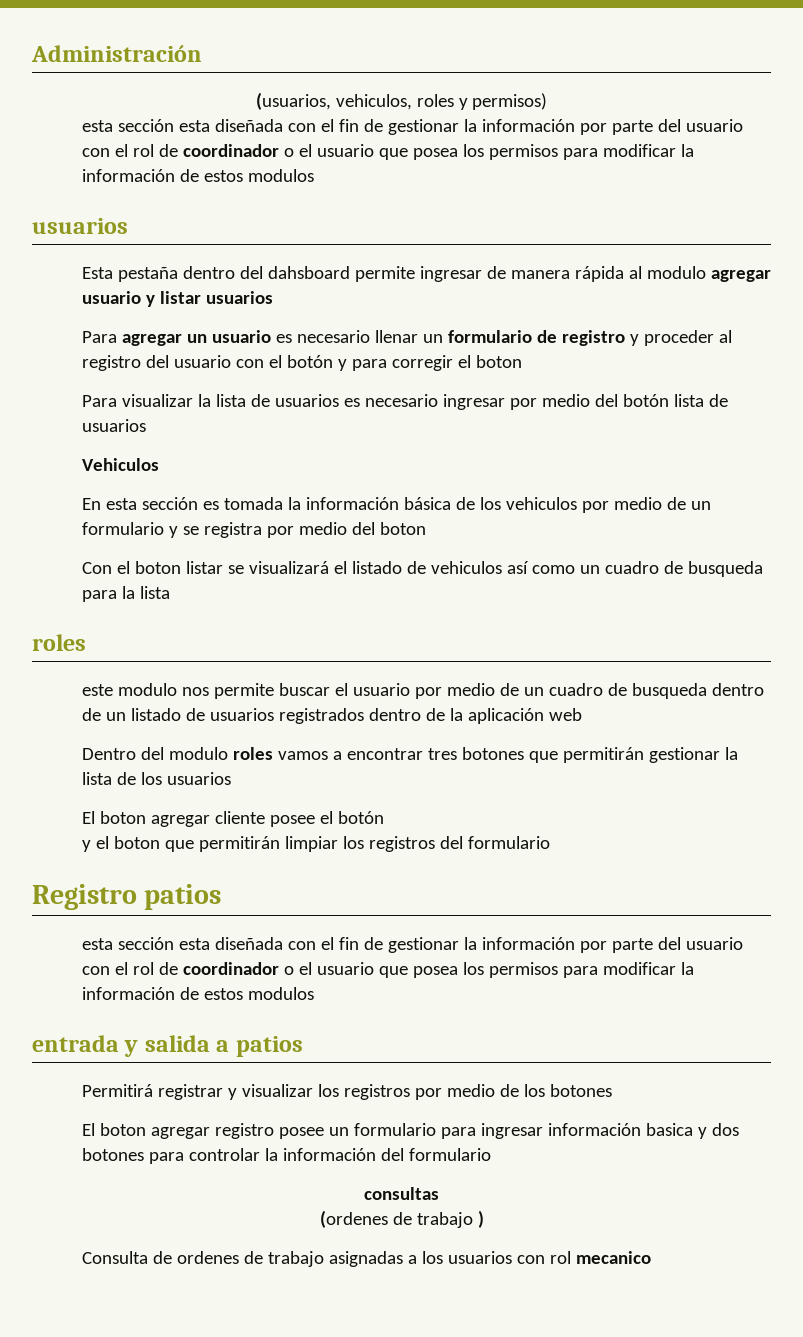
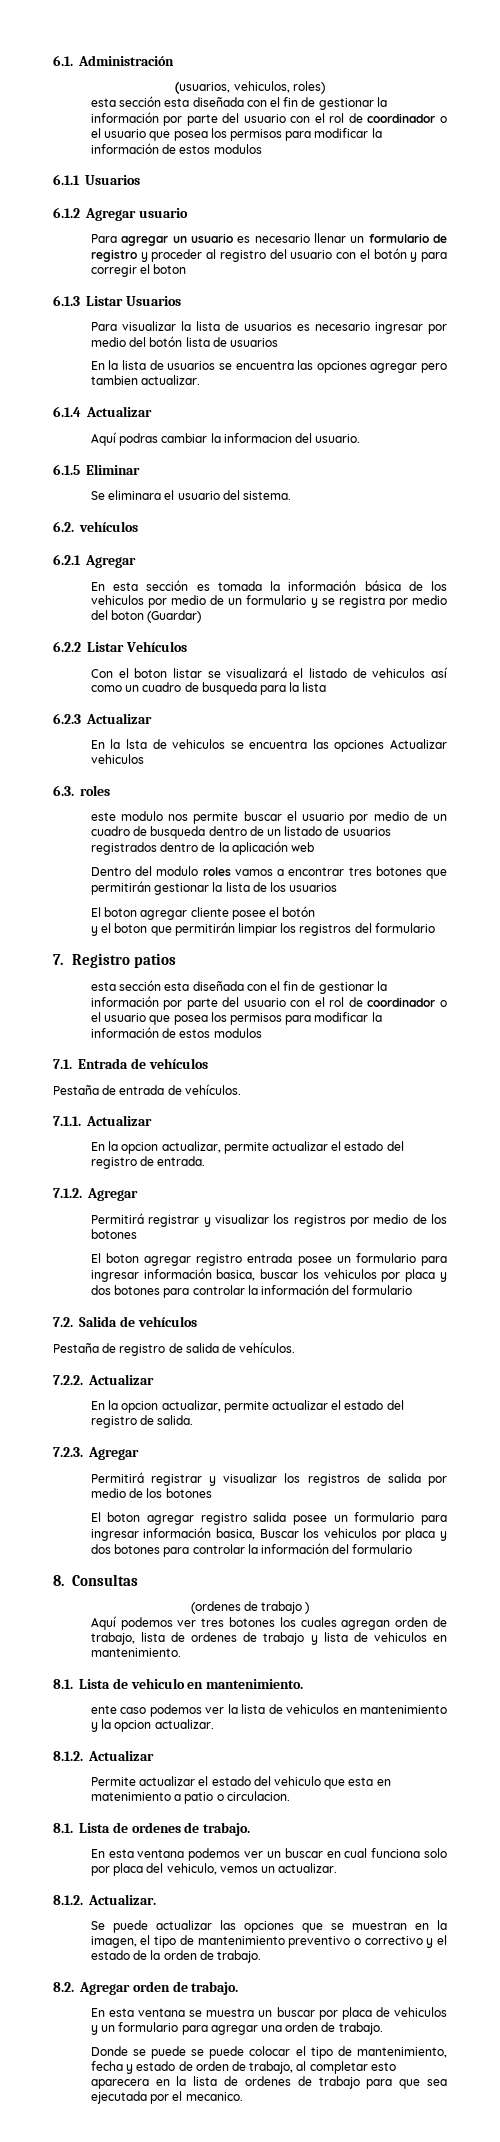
- Administración
+ 6.1. Administración
- (usuarios, vehiculos, roles y permisos)
+ (usuarios, vehiculos, roles)
  esta sección esta diseñada con el fin de gestionar la información por parte del usuario con el rol de coordinador o el usuario que posea los permisos para modificar la información de estos modulos
- usuarios
- Esta pestaña dentro del dahsboard permite ingresar de manera rápida al modulo agregar usuario y listar usuarios
+ 6.1.1 Usuarios
+ 6.1.2 Agregar usuario
+ 6.1.3 Listar Usuarios
- Vehiculos
+ En la lista de usuarios se encuentra las opciones agregar pero tambien actualizar.
+ 6.1.4 Actualizar
+ Aquí podras cambiar la informacion del usuario.
+ 6.1.5 Eliminar
+ Se eliminara el usuario del sistema.
+ 6.2. vehículos
+ 6.2.1 Agregar
- En esta sección es tomada la información básica de los vehiculos por medio de un formulario y se registra por medio del boton
+ En esta sección es tomada la información básica de los vehiculos por medio de un formulario y se registra por medio del boton (Guardar)
+ 6.2.2 Listar Vehículos
  Con el boton listar se visualizará el listado de vehiculos así como un cuadro de busqueda para la lista
- roles
+ 6.2.3 Actualizar
+ En la lsta de vehiculos se encuentra las opciones Actualizar vehiculos
+ 6.3. roles
- Registro patios
+ 7. Registro patios
- entrada y salida a patios
+ 7.1. Entrada de vehículos
+ Pestaña de entrada de vehículos.
+ 7.1.1. Actualizar
+ En la opcion actualizar, permite actualizar el estado del registro de entrada.
+ 7.1.2. Agregar
- El boton agregar registro posee un formulario para ingresar información basica y dos botones para controlar la información del formulario
- consultas
+ El boton agregar registro entrada posee un formulario para ingresar información basica, buscar los vehiculos por placa y dos botones para controlar la información del formulario
+ 7.2. Salida de vehículos
+ Pestaña de registro de salida de vehículos.
+ 7.2.2. Actualizar
+ En la opcion actualizar, permite actualizar el estado del registro de salida.
+ 7.2.3. Agregar
+ Permitirá registrar y visualizar los registros de salida por medio de los botones
+ El boton agregar registro salida posee un formulario para ingresar información basica, Buscar los vehiculos por placa y dos botones para controlar la información del formulario
+ 8. Consultas
  (ordenes de trabajo )
- Consulta de ordenes de trabajo asignadas a los usuarios con rol mecanico
+ Aquí podemos ver tres botones los cuales agregan orden de trabajo, lista de ordenes de trabajo y lista de vehiculos en mantenimiento.
+ 8.1. Lista de vehiculo en mantenimiento.
+ ente caso podemos ver la lista de vehiculos en mantenimiento y la opcion actualizar.
+ 8.1.2. Actualizar
+ Permite actualizar el estado del vehiculo que esta en matenimiento a patio o circulacion.
+ 8.1. Lista de ordenes de trabajo.
+ En esta ventana podemos ver un buscar en cual funciona solo por placa del vehiculo, vemos un actualizar.
+ 8.1.2. Actualizar.
+ Se puede actualizar las opciones que se muestran en la imagen, el tipo de mantenimiento preventivo o correctivo y el estado de la orden de trabajo.
+ 8.2. Agregar orden de trabajo.
+ En esta ventana se muestra un buscar por placa de vehiculos y un formulario para agregar una orden de trabajo.
+ Donde se puede se puede colocar el tipo de mantenimiento, fecha y estado de orden de trabajo, al completar esto aparecera en la lista de ordenes de trabajo para que sea ejecutada por el mecanico.

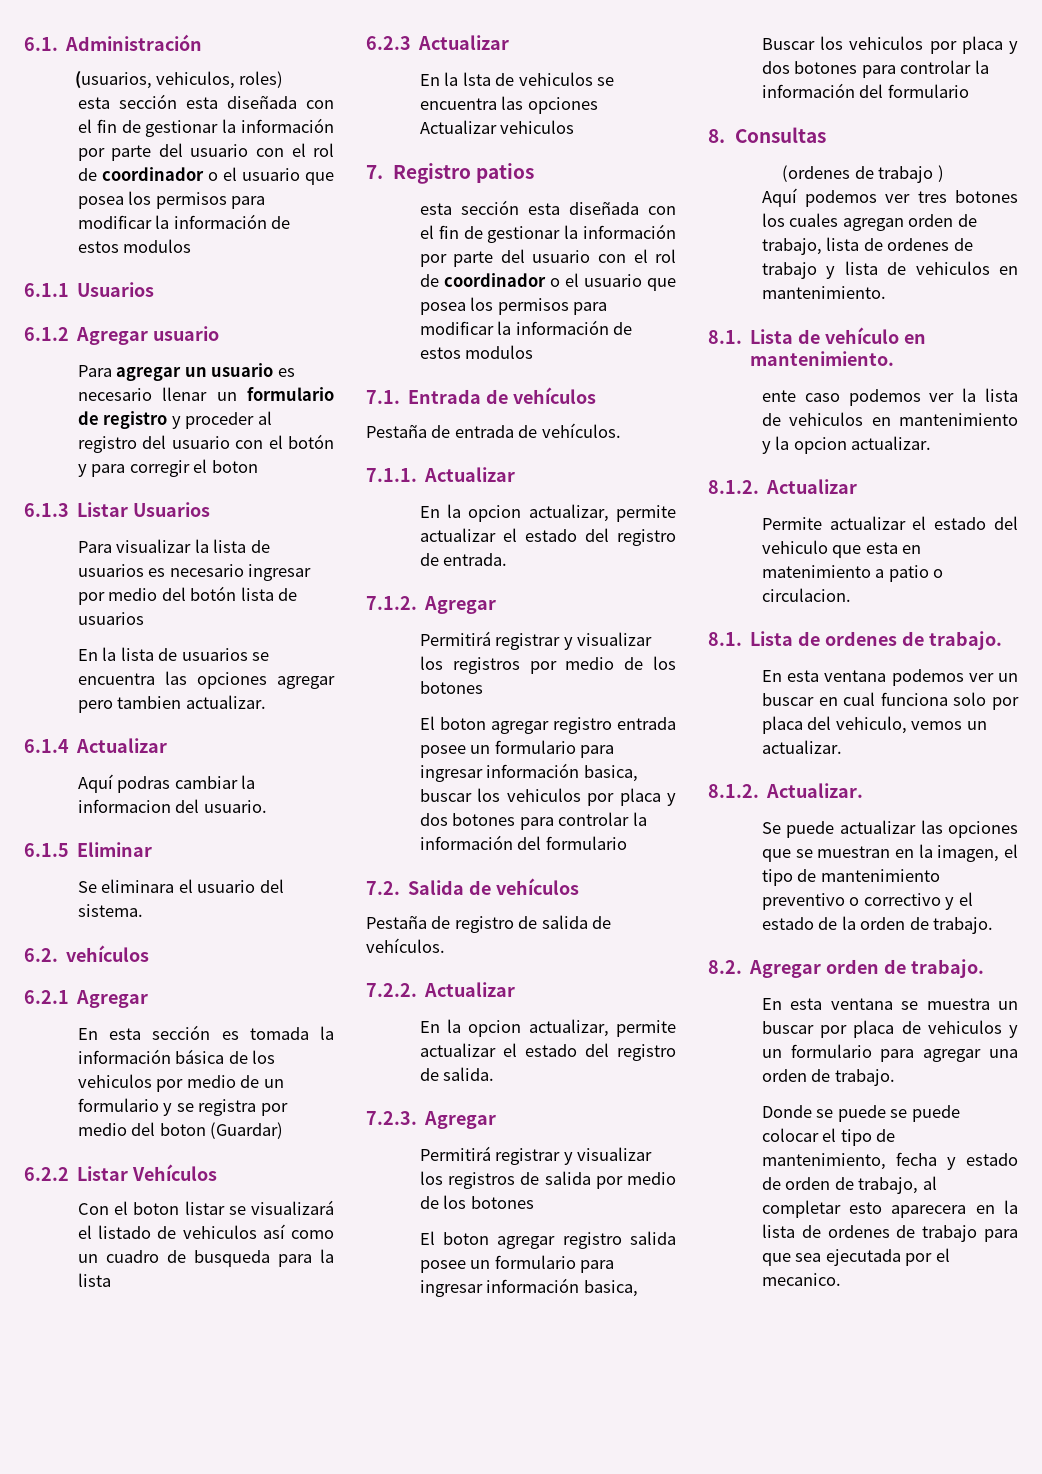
- 6.3. roles
- este modulo nos permite buscar el usuario por medio de un cuadro de busqueda dentro de un listado de usuarios registrados dentro de la aplicación web
- Dentro del modulo roles vamos a encontrar tres botones que permitirán gestionar la lista de los usuarios
- El boton agregar cliente posee el botón
- y el boton que permitirán limpiar los registros del formulario
- 8.1. Lista de vehiculo en mantenimiento.
+ 8.1. Lista de vehículo en mantenimiento.

